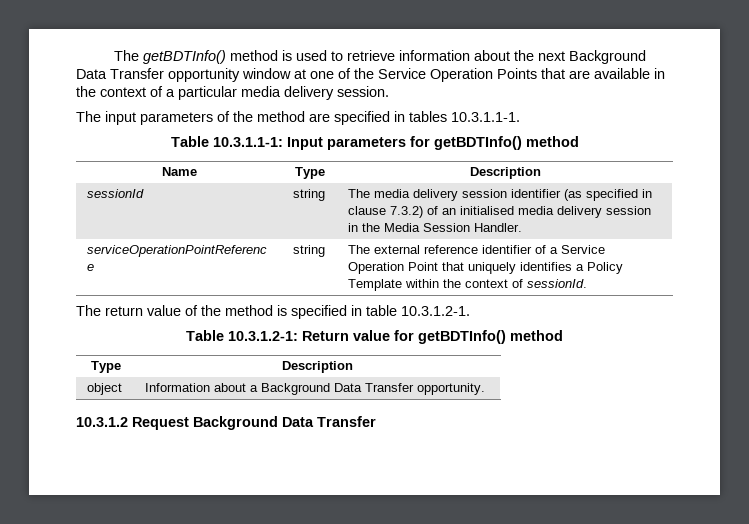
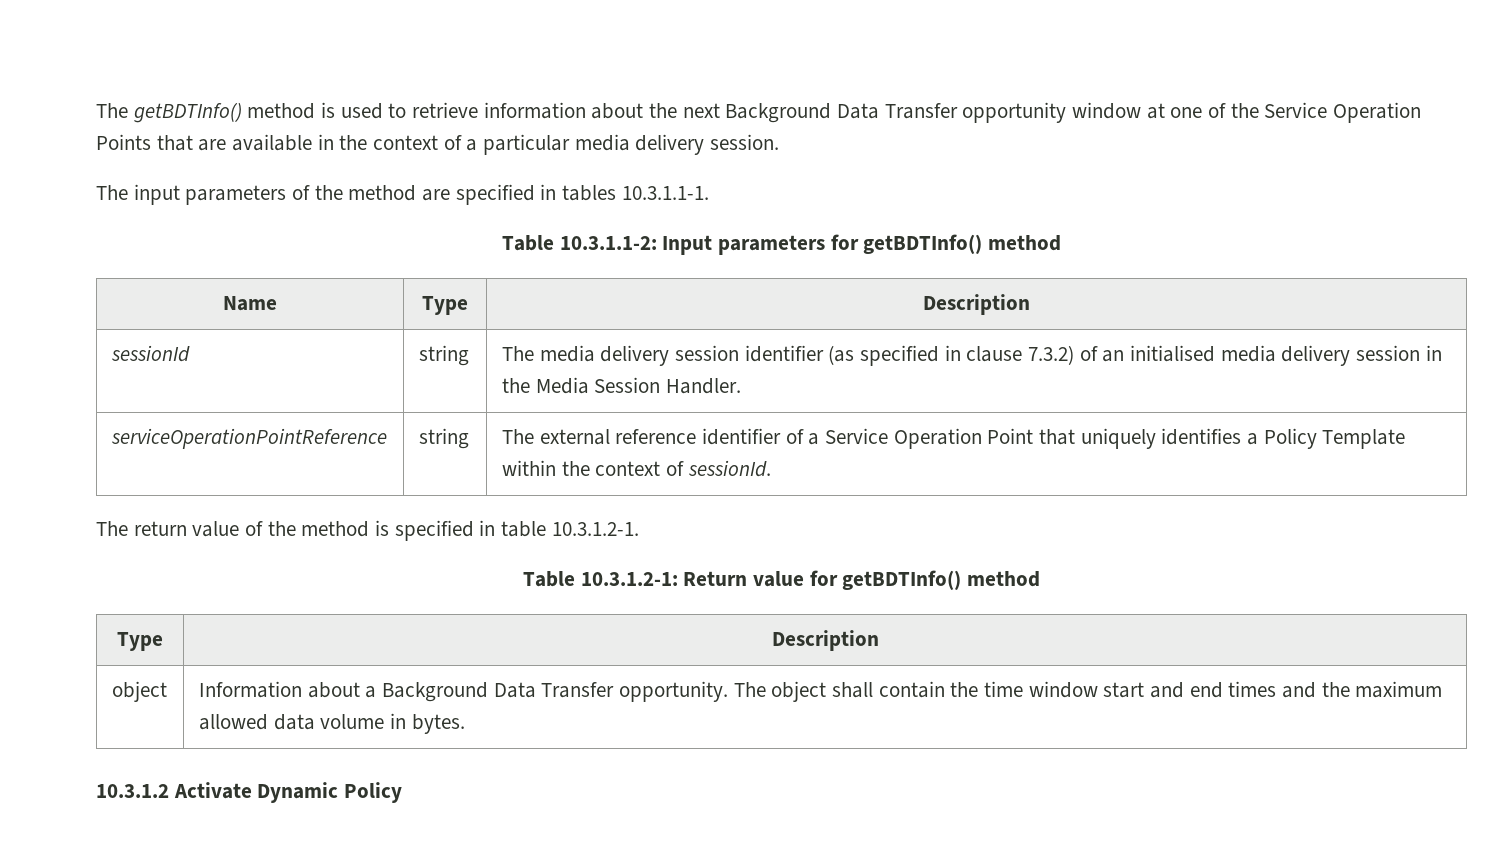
- Table 10.3.1.1-1: Input parameters for getBDTInfo() method
+ Table 10.3.1.1-2: Input parameters for getBDTInfo() method
- object | Information about a Background Data Transfer opportunity.
- 10.3.1.2 Request Background Data Transfer
+ object | Information about a Background Data Transfer opportunity. The object shall contain the time window start and end times and the maximum allowed data volume in bytes.
+ 10.3.1.2 Activate Dynamic Policy

